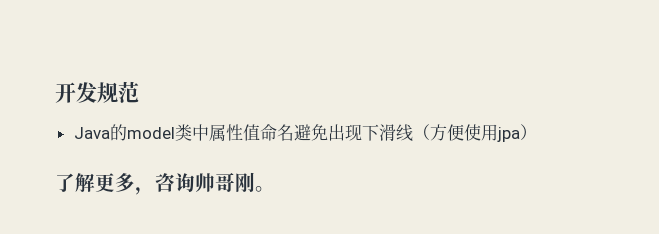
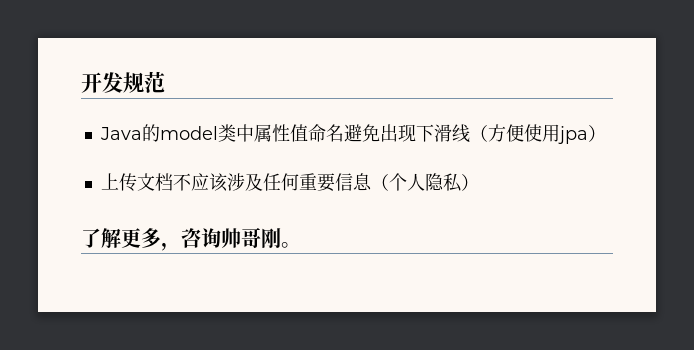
+ 上传文档不应该涉及任何重要信息（个人隐私）

